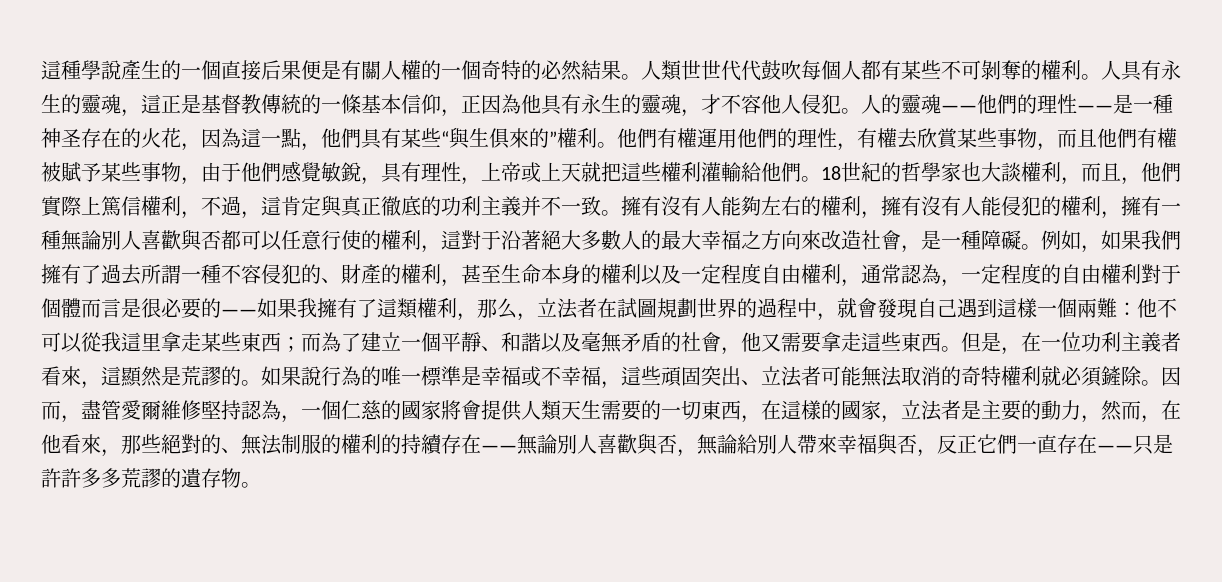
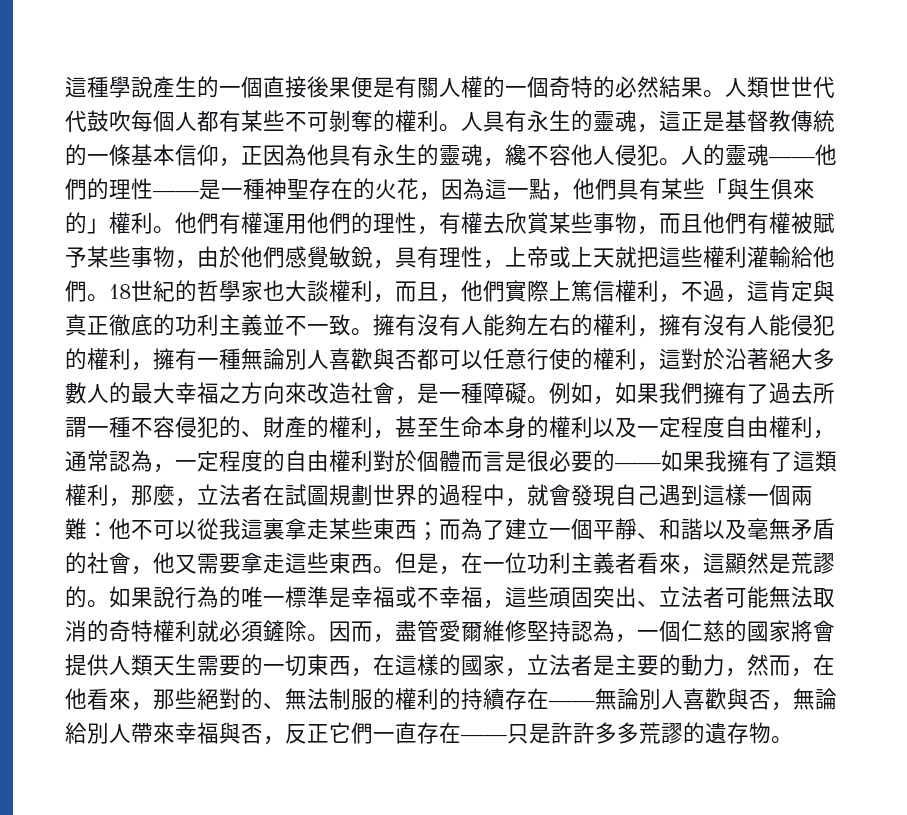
- 這種學說產生的一個直接后果便是有關人權的一個奇特的必然結果。
+ 這種學說產生的一個直接後果便是有關人權的一個奇特的必然結果。
- 人具有永生的靈魂，這正是基督教傳統的一條基本信仰，正因為他具有永生的靈魂，才不容他人侵犯。
+ 人具有永生的靈魂，這正是基督教傳統的一條基本信仰，正因為他具有永生的靈魂，纔不容他人侵犯。
- 人的靈魂——他們的理性——是一種神圣存在的火花，因為這一點，他們具有某些“與生俱來的”權利。
+ 人的靈魂——他們的理性——是一種神聖存在的火花，因為這一點，他們具有某些「與生俱來的」權利。
- 他們有權運用他們的理性，有權去欣賞某些事物，而且他們有權被賦予某些事物，由于他們感覺敏銳，具有理性，上帝或上天就把這些權利灌輸給他們。
+ 他們有權運用他們的理性，有權去欣賞某些事物，而且他們有權被賦予某些事物，由於他們感覺敏銳，具有理性，上帝或上天就把這些權利灌輸給他們。
- 18世紀的哲學家也大談權利，而且，他們實際上篤信權利，不過，這肯定與真正徹底的功利主義并不一致。
+ 18世紀的哲學家也大談權利，而且，他們實際上篤信權利，不過，這肯定與真正徹底的功利主義並不一致。
- 擁有沒有人能夠左右的權利，擁有沒有人能侵犯的權利，擁有一種無論別人喜歡與否都可以任意行使的權利，這對于沿著絕大多數人的最大幸福之方向來改造社會，是一種障礙。
+ 擁有沒有人能夠左右的權利，擁有沒有人能侵犯的權利，擁有一種無論別人喜歡與否都可以任意行使的權利，這對於沿著絕大多數人的最大幸福之方向來改造社會，是一種障礙。
- 例如，如果我們擁有了過去所謂一種不容侵犯的、財產的權利，甚至生命本身的權利以及一定程度自由權利，通常認為，一定程度的自由權利對于個體而言是很必要的——如果我擁有了這類權利，那么，立法者在試圖規劃世界的過程中，就會發現自己遇到這樣一個兩難：
+ 例如，如果我們擁有了過去所謂一種不容侵犯的、財產的權利，甚至生命本身的權利以及一定程度自由權利，通常認為，一定程度的自由權利對於個體而言是很必要的——如果我擁有了這類權利，那麼，立法者在試圖規劃世界的過程中，就會發現自己遇到這樣一個兩難：
- 他不可以從我這里拿走某些東西；
+ 他不可以從我這裏拿走某些東西；

